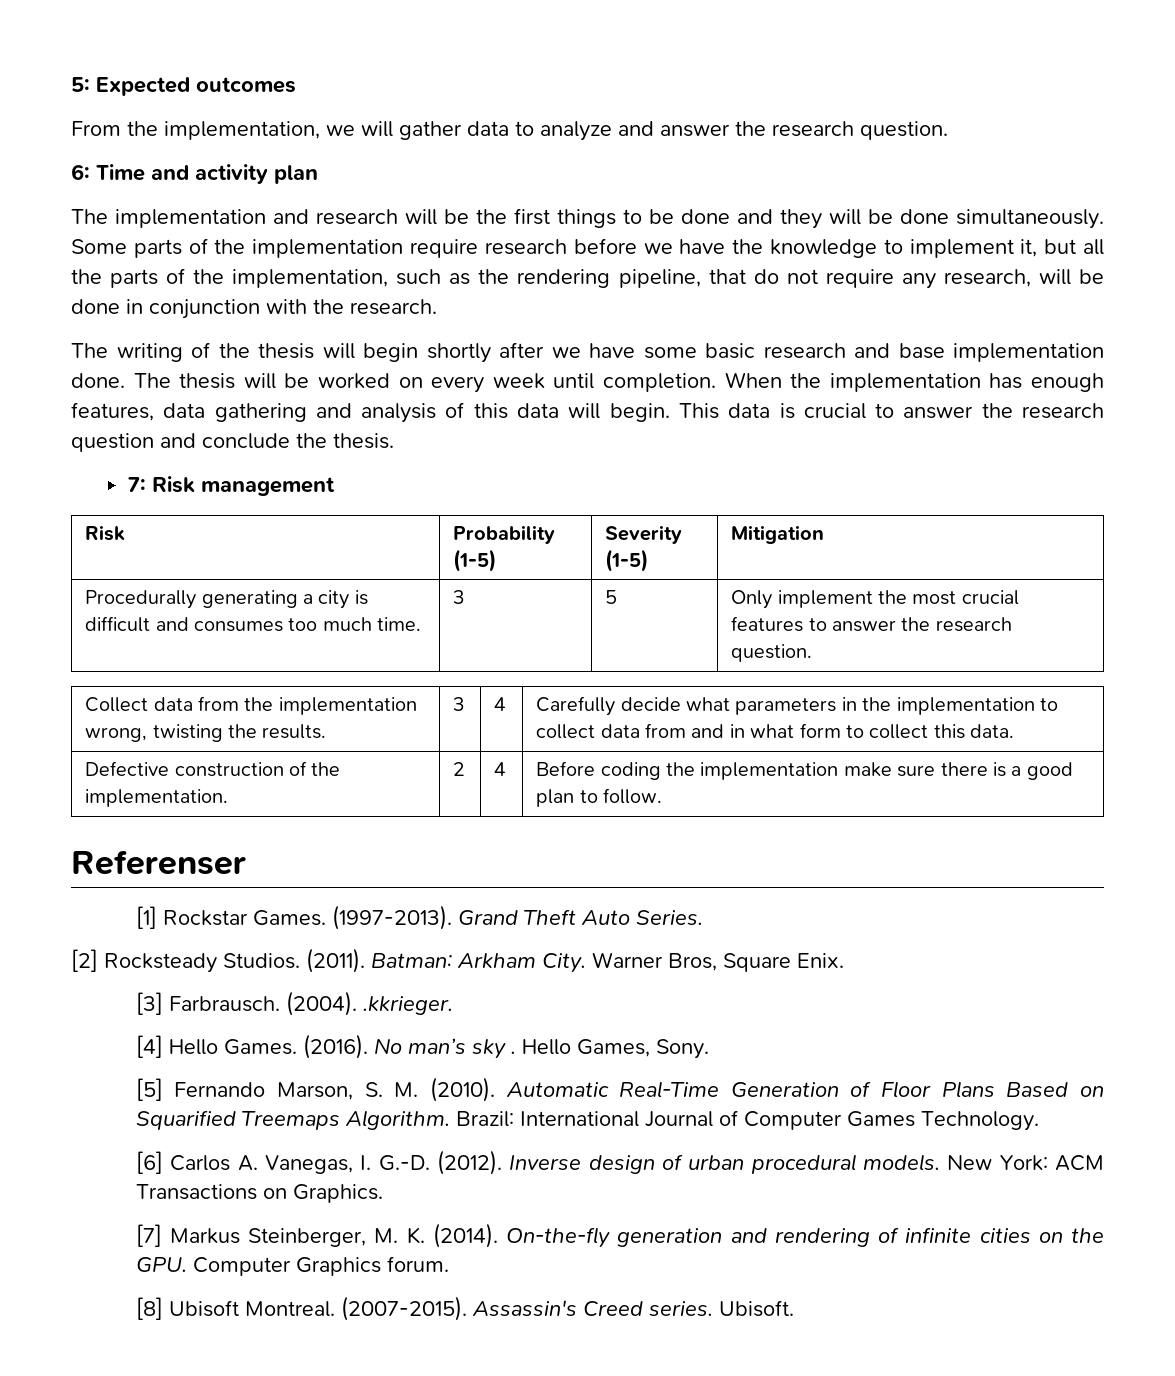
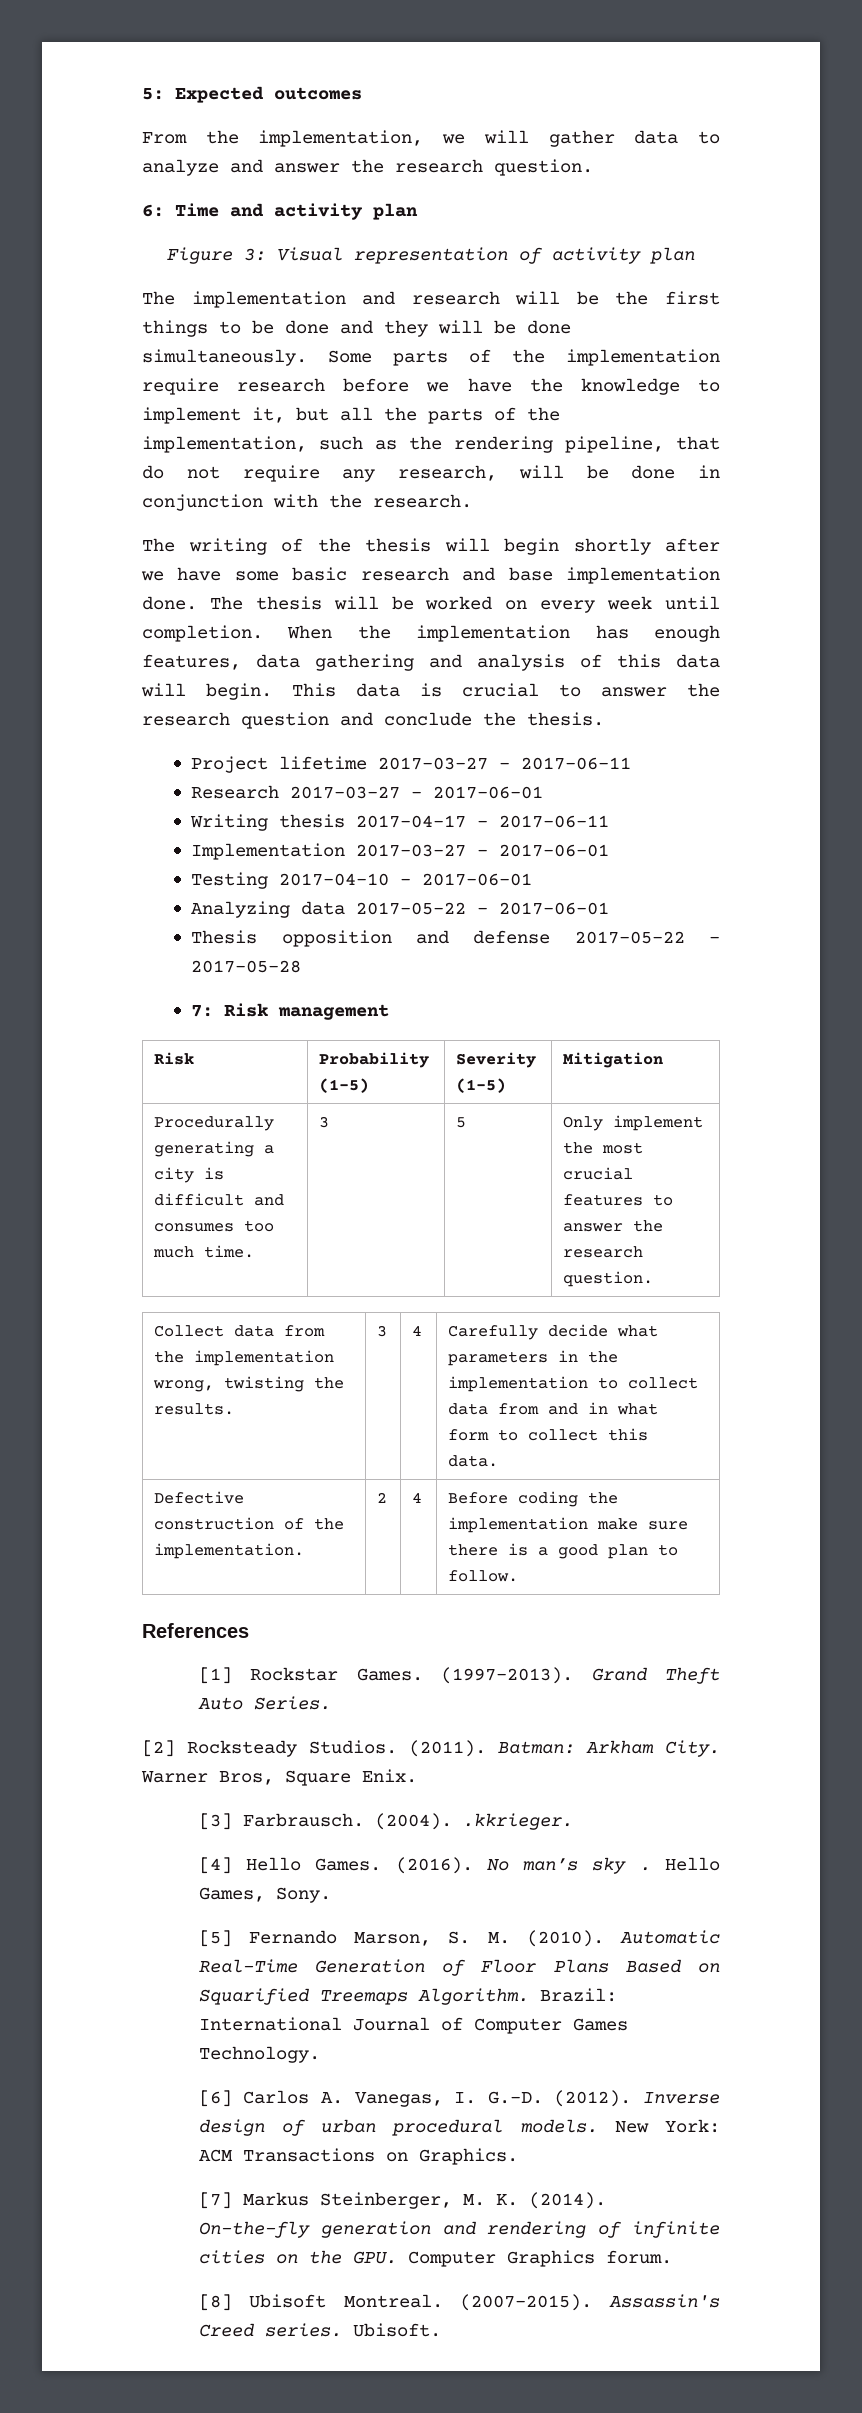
+ Figure 3: Visual representation of activity plan
+ Project lifetime 2017-03-27 – 2017-06-11
+ Research 2017-03-27 – 2017-06-01
+ Writing thesis 2017-04-17 – 2017-06-11
+ Implementation 2017-03-27 – 2017-06-01
+ Testing 2017-04-10 – 2017-06-01
+ Analyzing data 2017-05-22 – 2017-06-01
+ Thesis opposition and defense 2017-05-22 – 2017-05-28
- Referenser
+ References

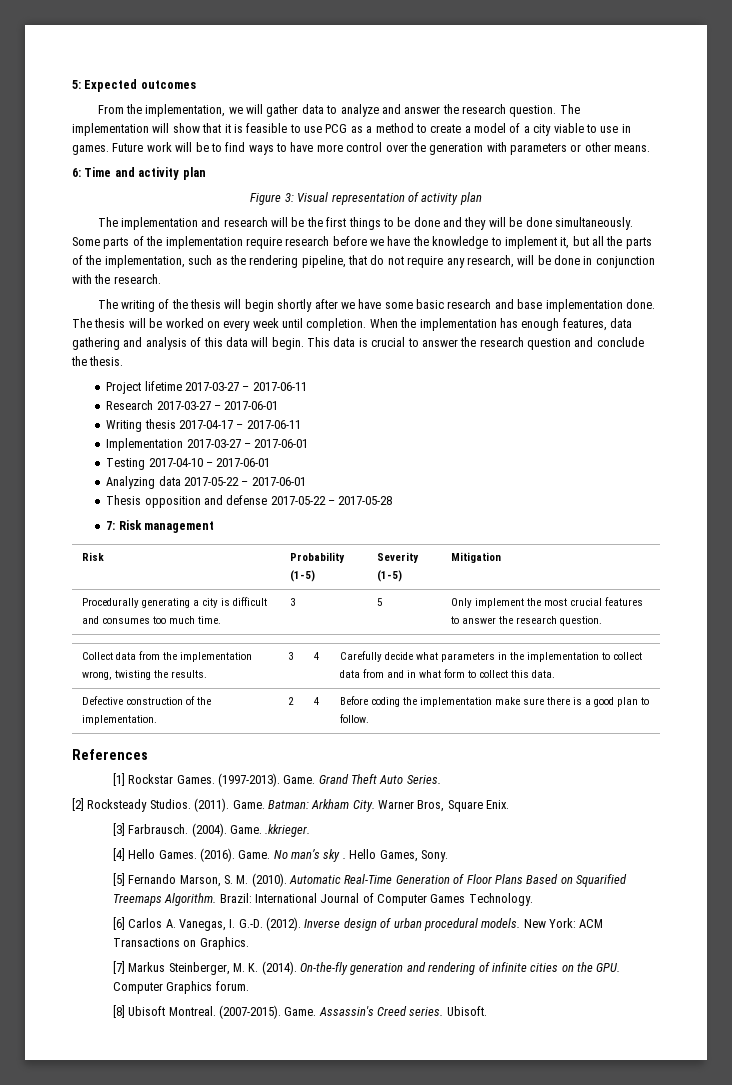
+ The implementation will show that it is feasible to use PCG as a method to create a model of a city viable to use in games. Future work will be to find ways to have more control over the generation with parameters or other means.
- (1997-2013).
+ (1997-2013). Game.
- (2011).
+ (2011). Game.
- (2004). .kkrieger.
+ (2004). Game. .kkrieger.
- (2016).
+ (2016). Game.
- (2007-2015).
+ (2007-2015). Game.

